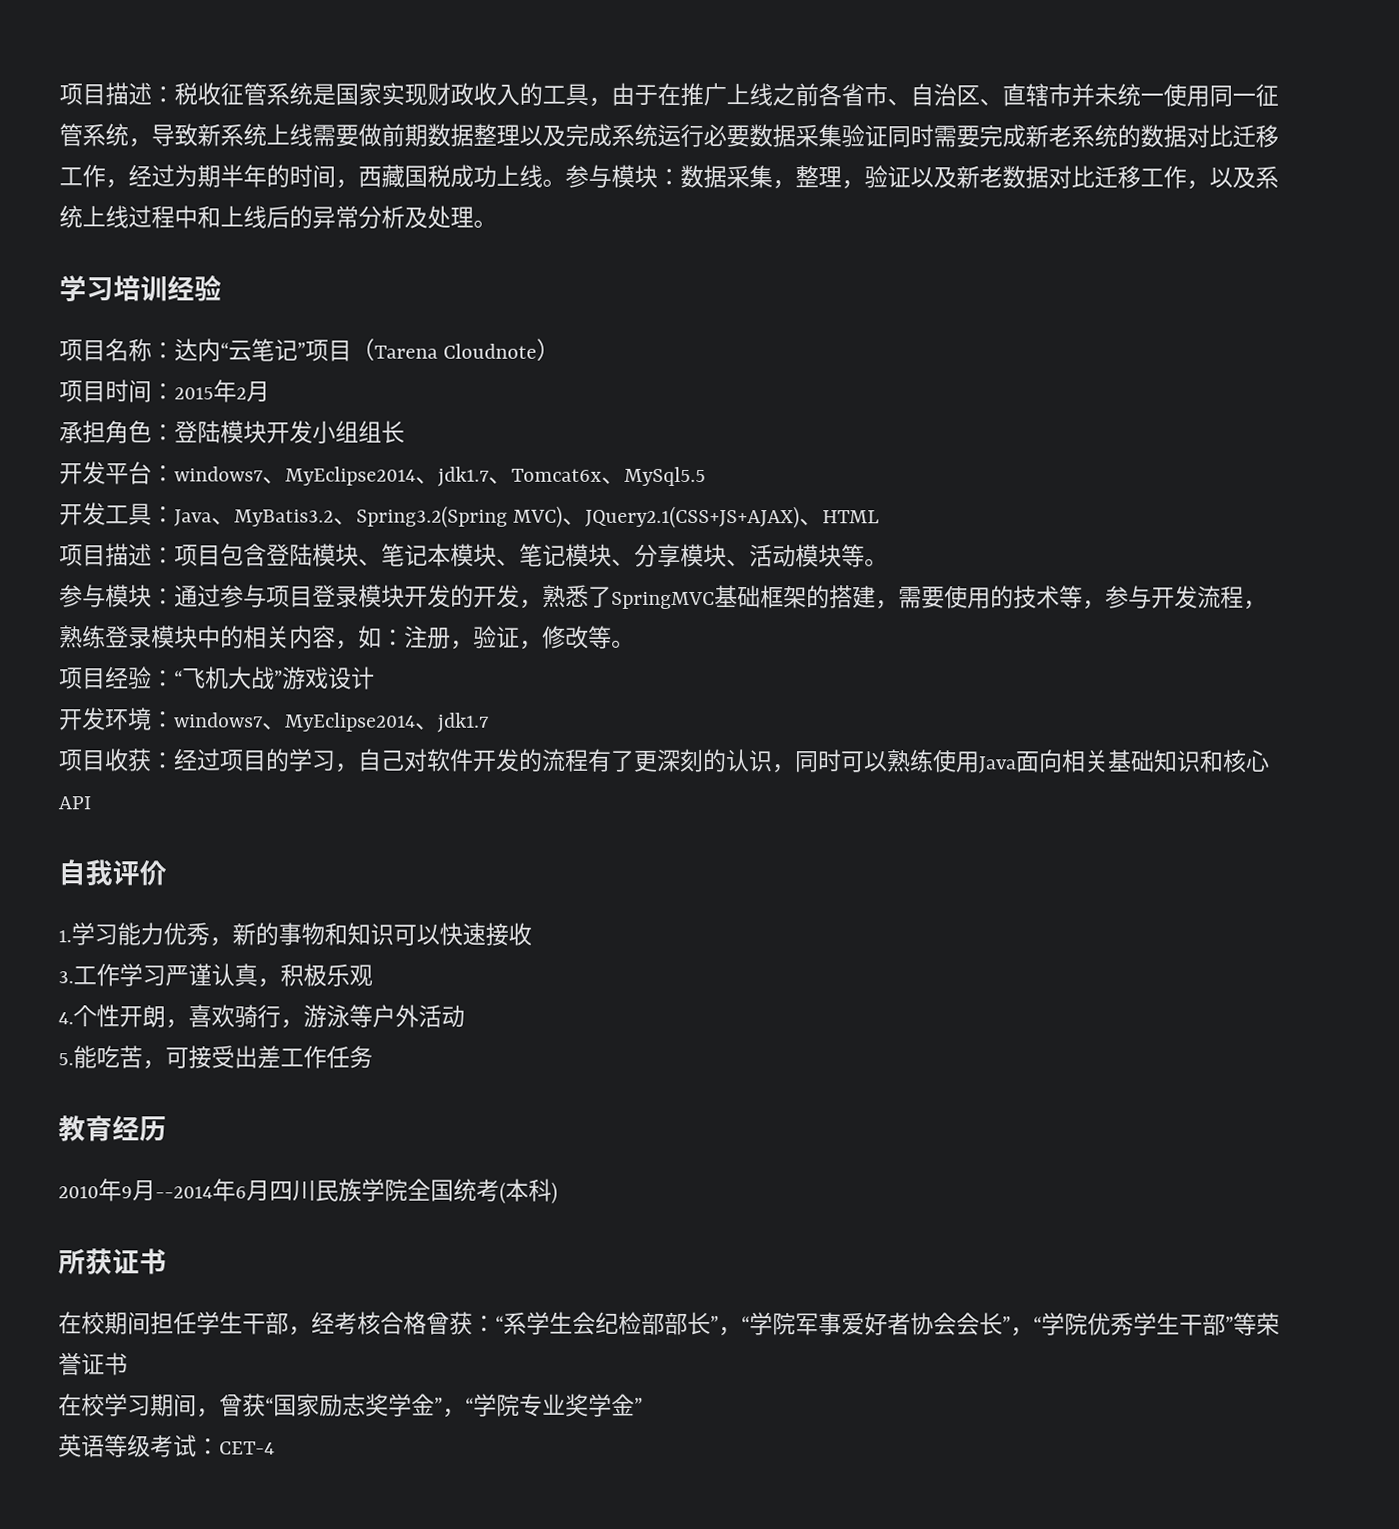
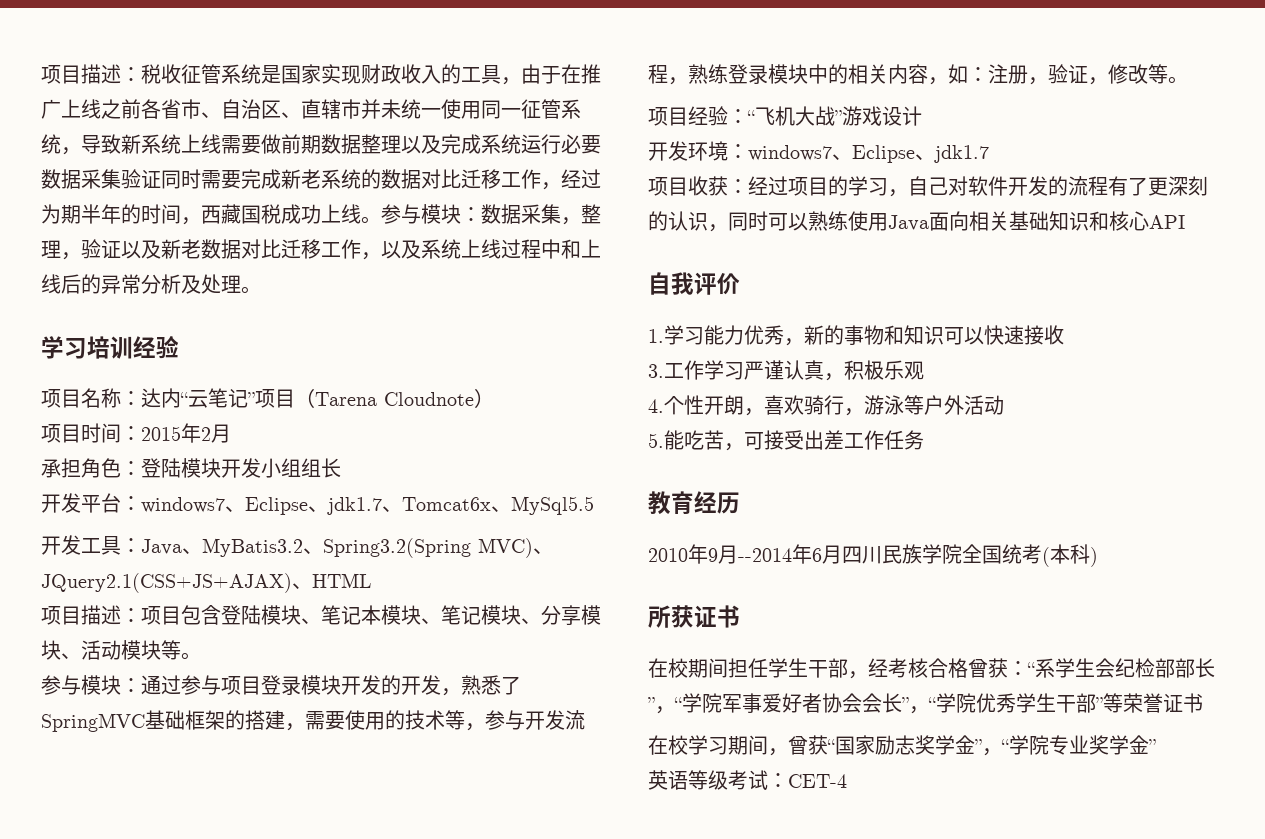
- 开发平台：windows7、MyEclipse2014、jdk1.7、Tomcat6x、MySql5.5
+ 开发平台：windows7、Eclipse、jdk1.7、Tomcat6x、MySql5.5
- 开发环境：windows7、MyEclipse2014、jdk1.7
+ 开发环境：windows7、Eclipse、jdk1.7

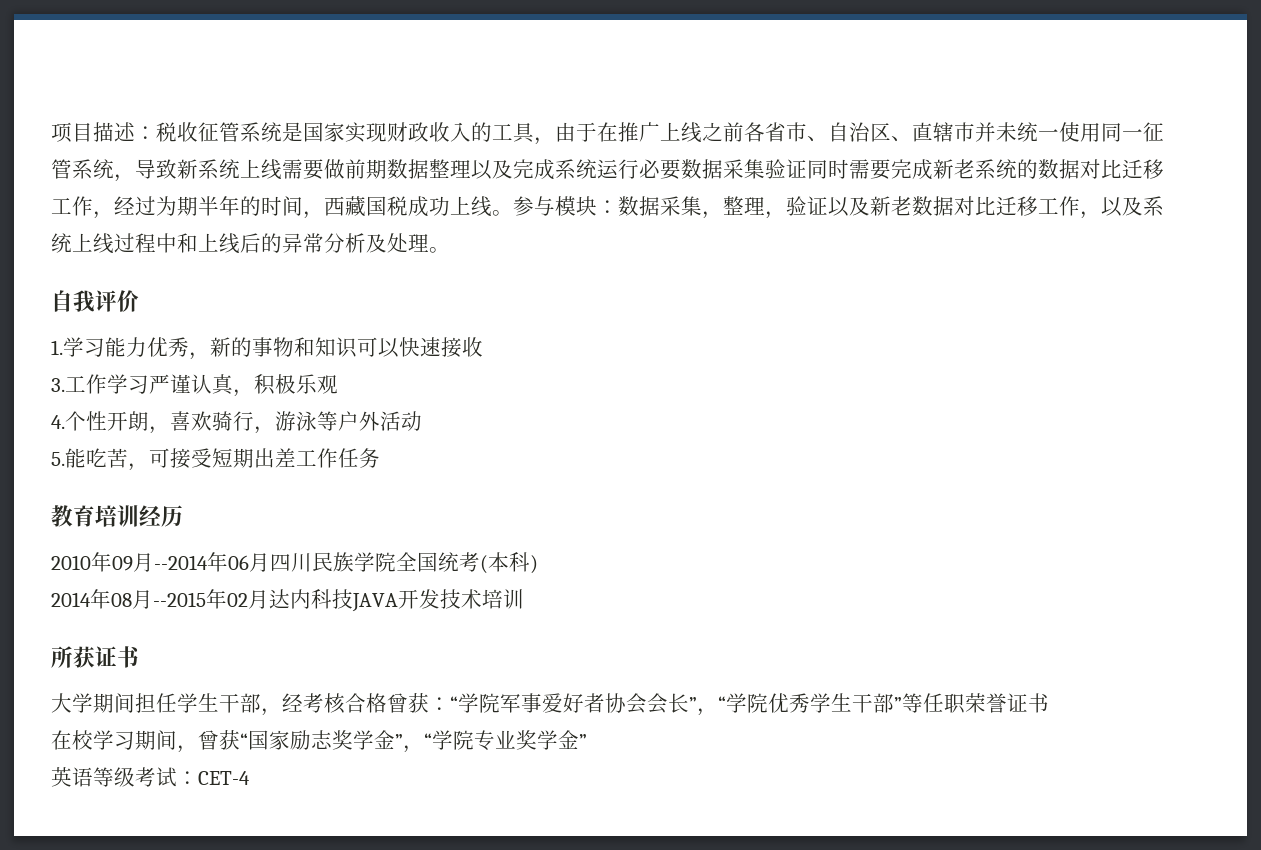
- 学习培训经验
- 项目名称：达内“云笔记”项目（Tarena Cloudnote）
- 项目时间：2015年2月
- 承担角色：登陆模块开发小组组长
- 开发平台：windows7、Eclipse、jdk1.7、Tomcat6x、MySql5.5
- 开发工具：Java、MyBatis3.2、Spring3.2(Spring MVC)、JQuery2.1(CSS+JS+AJAX)、HTML
- 项目描述：项目包含登陆模块、笔记本模块、笔记模块、分享模块、活动模块等。
- 参与模块：通过参与项目登录模块开发的开发，熟悉了SpringMVC基础框架的搭建，需要使用的技术等，参与开发流程，熟练登录模块中的相关内容，如：注册，验证，修改等。
- 项目经验：“飞机大战”游戏设计
- 开发环境：windows7、Eclipse、jdk1.7
- 项目收获：经过项目的学习，自己对软件开发的流程有了更深刻的认识，同时可以熟练使用Java面向相关基础知识和核心API
- 5.能吃苦，可接受出差工作任务
+ 5.能吃苦，可接受短期出差工作任务
- 教育经历
+ 教育培训经历
- 2010年9月--2014年6月四川民族学院全国统考(本科)
+ 2010年09月--2014年06月四川民族学院全国统考(本科)
+ 2014年08月--2015年02月达内科技JAVA开发技术培训
- 在校期间担任学生干部，经考核合格曾获：“系学生会纪检部部长”，“学院军事爱好者协会会长”，“学院优秀学生干部”等荣誉证书
+ 大学期间担任学生干部，经考核合格曾获：“学院军事爱好者协会会长”，“学院优秀学生干部”等任职荣誉证书

